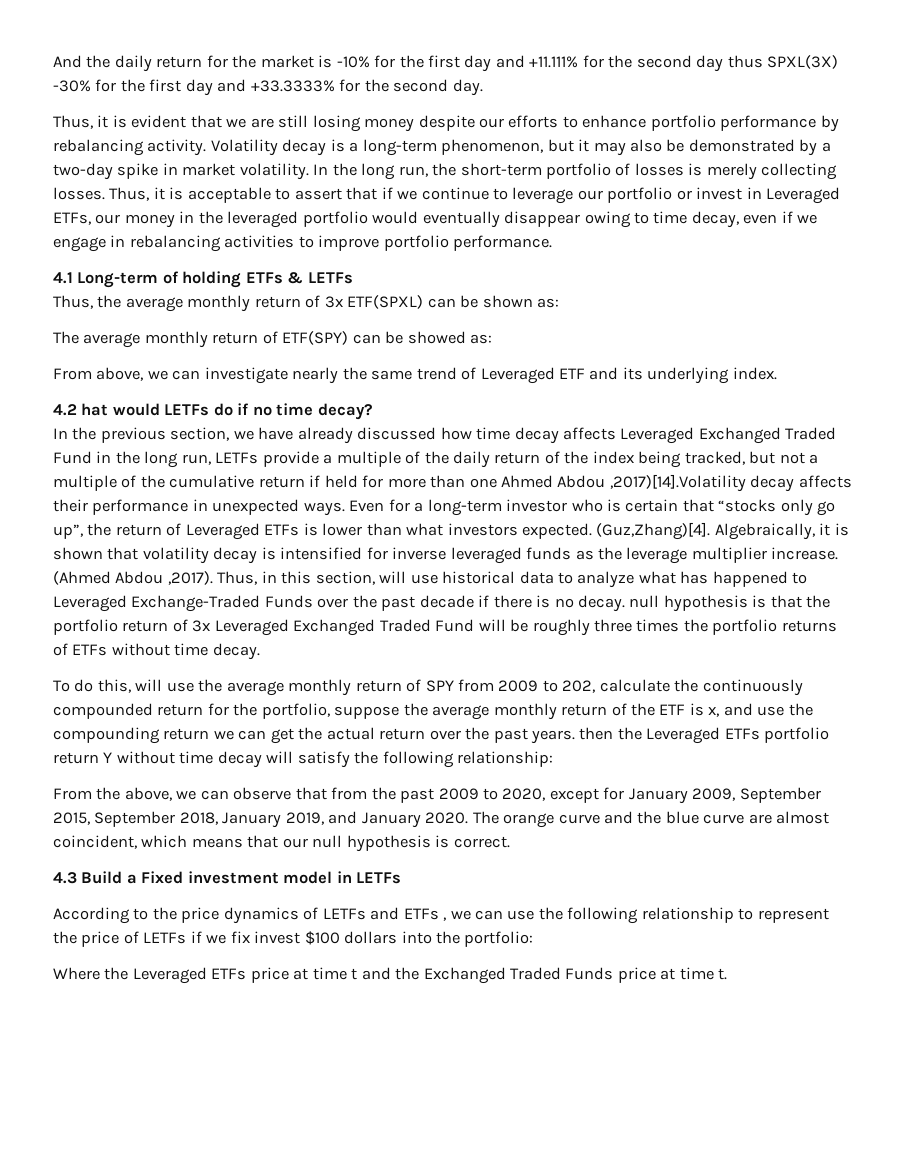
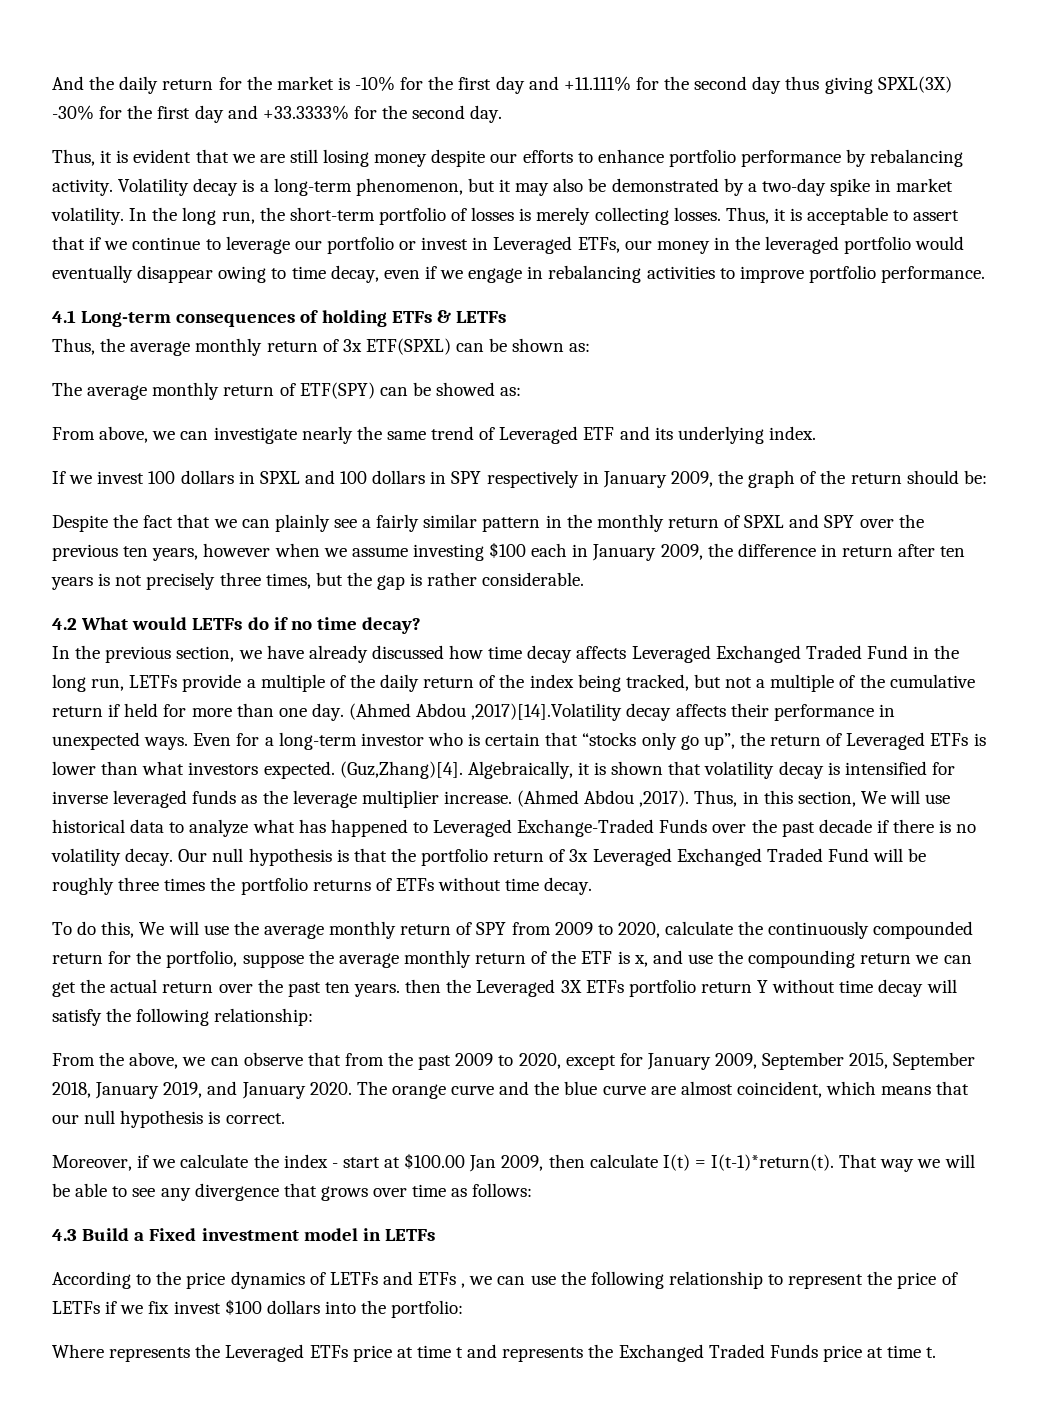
- And the daily return for the market is -10% for the first day and +11.111% for the second day thus SPXL(3X) -30% for the first day and +33.3333% for the second day.
+ And the daily return for the market is -10% for the first day and +11.111% for the second day thus giving SPXL(3X) -30% for the first day and +33.3333% for the second day.
- 4.1 Long-term of holding ETFs & LETFs
+ 4.1 Long-term consequences of holding ETFs & LETFs
+ If we invest 100 dollars in SPXL and 100 dollars in SPY respectively in January 2009, the graph of the return should be:
+ Despite the fact that we can plainly see a fairly similar pattern in the monthly return of SPXL and SPY over the previous ten years, however when we assume investing $100 each in January 2009, the difference in return after ten years is not precisely three times, but the gap is rather considerable.
- 4.2 hat would LETFs do if no time decay?
+ 4.2 What would LETFs do if no time decay?
- In the previous section, we have already discussed how time decay affects Leveraged Exchanged Traded Fund in the long run, LETFs provide a multiple of the daily return of the index being tracked, but not a multiple of the cumulative return if held for more than one Ahmed Abdou ,2017)[14].Volatility decay affects their performance in unexpected ways.
+ In the previous section, we have already discussed how time decay affects Leveraged Exchanged Traded Fund in the long run, LETFs provide a multiple of the daily return of the index being tracked, but not a multiple of the cumulative return if held for more than one day. (Ahmed Abdou ,2017)[14].Volatility decay affects their performance in unexpected ways.
- Thus, in this section, will use historical data to analyze what has happened to Leveraged Exchange-Traded Funds over the past decade if there is no decay. null hypothesis is that the portfolio return of 3x Leveraged Exchanged Traded Fund will be roughly three times the portfolio returns of ETFs without time decay.
+ Thus, in this section, We will use historical data to analyze what has happened to Leveraged Exchange-Traded Funds over the past decade if there is no volatility decay. Our null hypothesis is that the portfolio return of 3x Leveraged Exchanged Traded Fund will be roughly three times the portfolio returns of ETFs without time decay.
- To do this, will use the average monthly return of SPY from 2009 to 202, calculate the continuously compounded return for the portfolio, suppose the average monthly return of the ETF is x, and use the compounding return we can get the actual return over the past years. then the Leveraged ETFs portfolio return Y without time decay will satisfy the following relationship:
+ To do this, We will use the average monthly return of SPY from 2009 to 2020, calculate the continuously compounded return for the portfolio, suppose the average monthly return of the ETF is x, and use the compounding return we can get the actual return over the past ten years. then the Leveraged 3X ETFs portfolio return Y without time decay will satisfy the following relationship:
+ Moreover, if we calculate the index - start at $100.00 Jan 2009, then calculate I(t) = I(t-1)*return(t). That way we will be able to see any divergence that grows over time as follows:
- Where the Leveraged ETFs price at time t and the Exchanged Traded Funds price at time t.
+ Where represents the Leveraged ETFs price at time t and represents the Exchanged Traded Funds price at time t.

